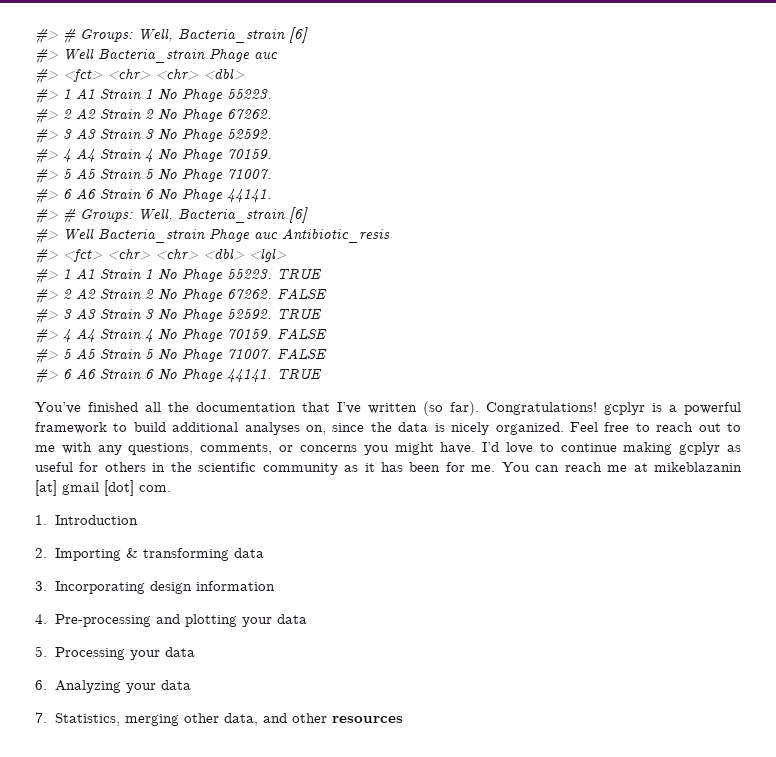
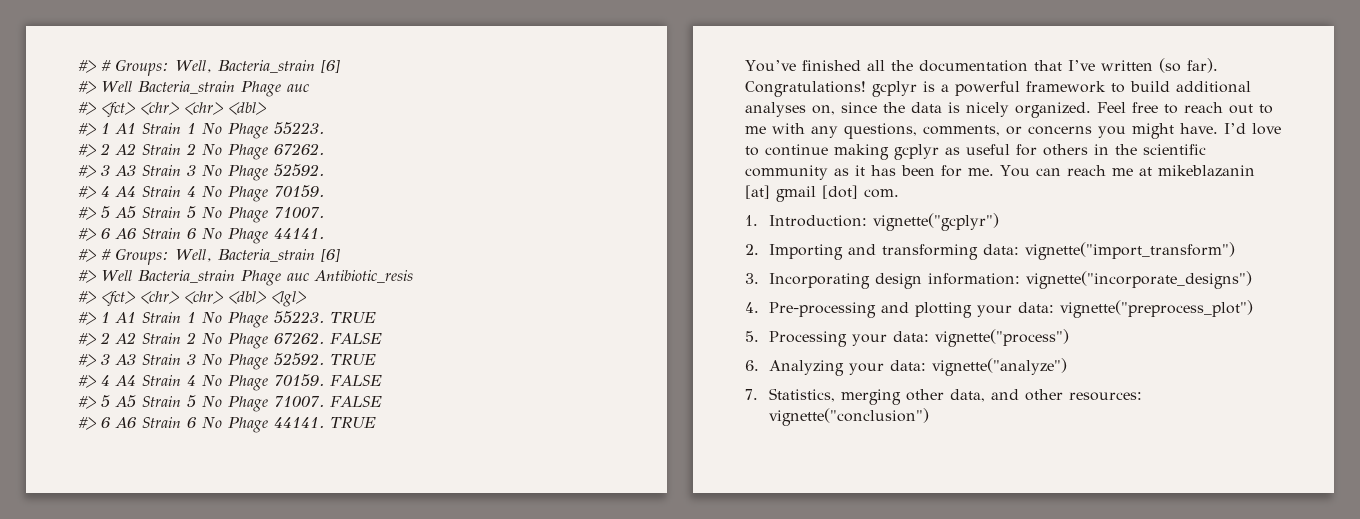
- 1. Introduction
+ 1. Introduction: vignette("gcplyr")
- 2. Importing & transforming data
+ 2. Importing and transforming data: vignette("import_transform")
- 3. Incorporating design information
+ 3. Incorporating design information: vignette("incorporate_designs")
- 4. Pre-processing and plotting your data
+ 4. Pre-processing and plotting your data: vignette("preprocess_plot")
- 5. Processing your data
+ 5. Processing your data: vignette("process")
- 6. Analyzing your data
+ 6. Analyzing your data: vignette("analyze")
- 7. Statistics, merging other data, and other resources
+ 7. Statistics, merging other data, and other resources: vignette("conclusion")

